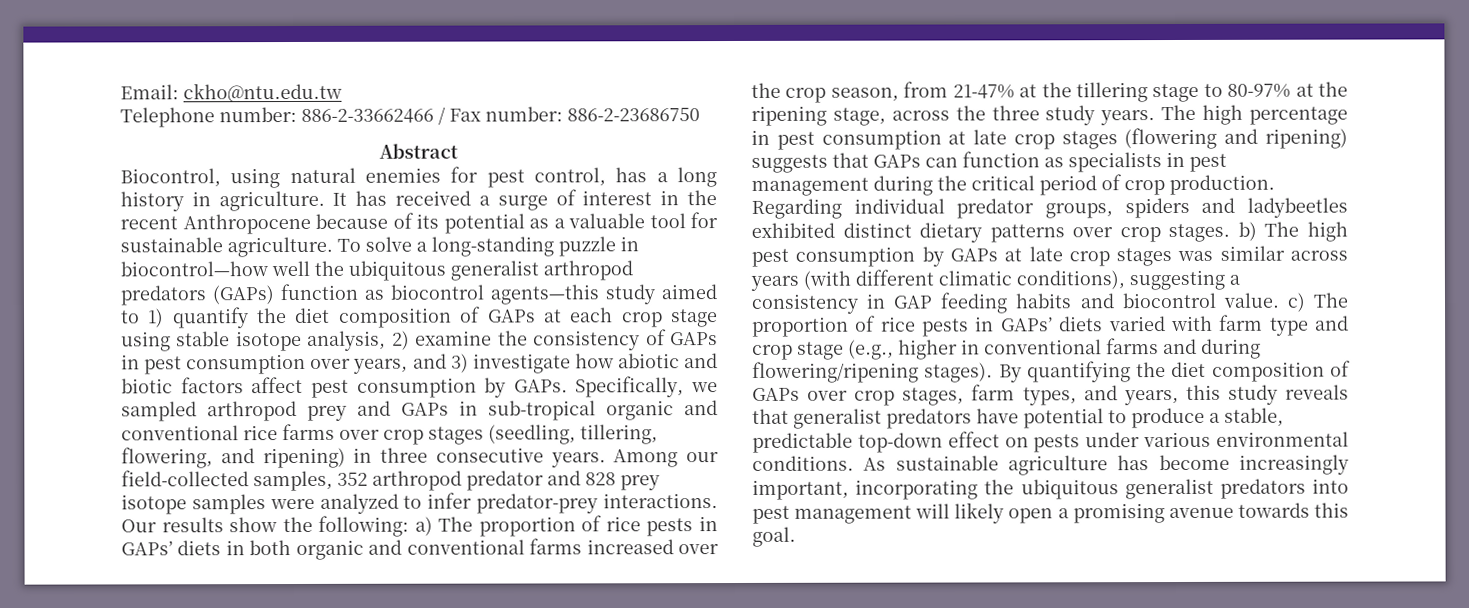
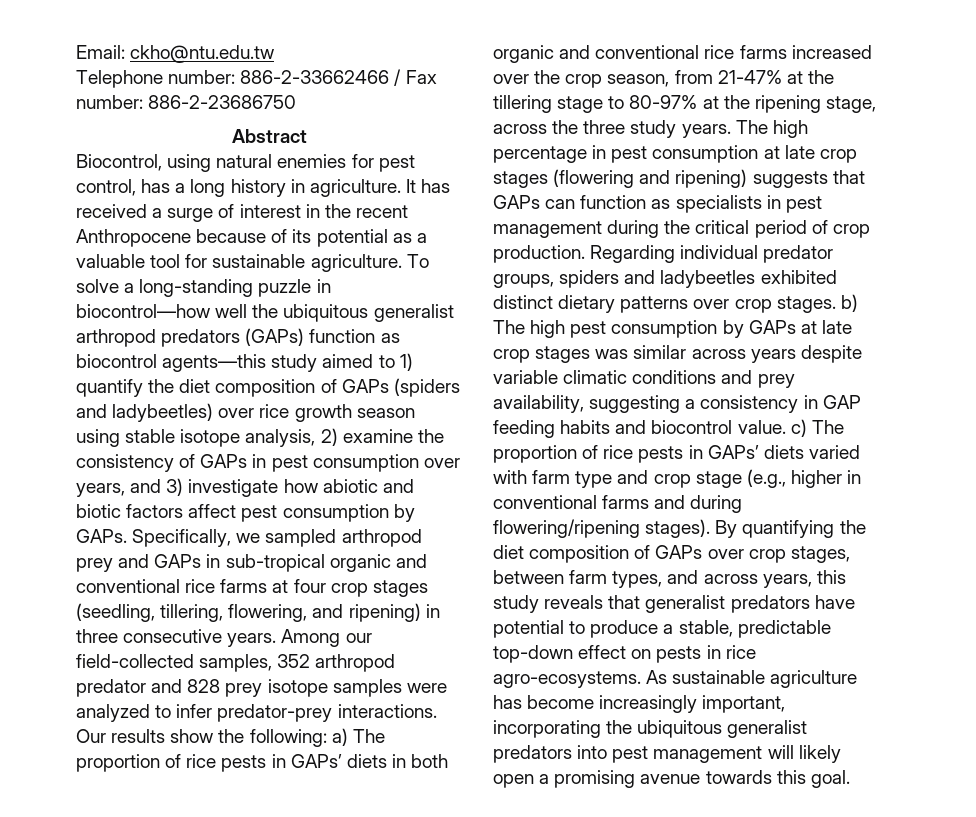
- To solve a long-standing puzzle in biocontrol—how well the ubiquitous generalist arthropod predators (GAPs) function as biocontrol agents—this study aimed to 1) quantify the diet composition of GAPs at each crop stage using stable isotope analysis, 2) examine the consistency of GAPs in pest consumption over years, and 3) investigate how abiotic and biotic factors affect pest consumption by GAPs.
+ To solve a long-standing puzzle in biocontrol—how well the ubiquitous generalist arthropod predators (GAPs) function as biocontrol agents—this study aimed to 1) quantify the diet composition of GAPs (spiders and ladybeetles) over rice growth season using stable isotope analysis, 2) examine the consistency of GAPs in pest consumption over years, and 3) investigate how abiotic and biotic factors affect pest consumption by GAPs.
- Specifically, we sampled arthropod prey and GAPs in sub-tropical organic and conventional rice farms over crop stages (seedling, tillering, flowering, and ripening) in three consecutive years.
+ Specifically, we sampled arthropod prey and GAPs in sub-tropical organic and conventional rice farms at four crop stages (seedling, tillering, flowering, and ripening) in three consecutive years.
- Our results show the following: a) The proportion of rice pests in GAPs’ diets in both organic and conventional farms increased over the crop season, from 21-47% at the tillering stage to 80-97% at the ripening stage, across the three study years.
+ Our results show the following: a) The proportion of rice pests in GAPs’ diets in both organic and conventional rice farms increased over the crop season, from 21-47% at the tillering stage to 80-97% at the ripening stage, across the three study years.
- Regarding individual predator groups, spiders and ladybeetles exhibited distinct dietary patterns over crop stages. b) The high pest consumption by GAPs at late crop stages was similar across years (with different climatic conditions), suggesting a consistency in GAP feeding habits and biocontrol value. c) The proportion of rice pests in GAPs’ diets varied with farm type and crop stage (e.g., higher in conventional farms and during flowering/ripening stages).
+ Regarding individual predator groups, spiders and ladybeetles exhibited distinct dietary patterns over crop stages. b) The high pest consumption by GAPs at late crop stages was similar across years despite variable climatic conditions and prey availability, suggesting a consistency in GAP feeding habits and biocontrol value. c) The proportion of rice pests in GAPs’ diets varied with farm type and crop stage (e.g., higher in conventional farms and during flowering/ripening stages).
- By quantifying the diet composition of GAPs over crop stages, farm types, and years, this study reveals that generalist predators have potential to produce a stable, predictable top-down effect on pests under various environmental conditions.
+ By quantifying the diet composition of GAPs over crop stages, between farm types, and across years, this study reveals that generalist predators have potential to produce a stable, predictable top-down effect on pests in rice agro-ecosystems.

